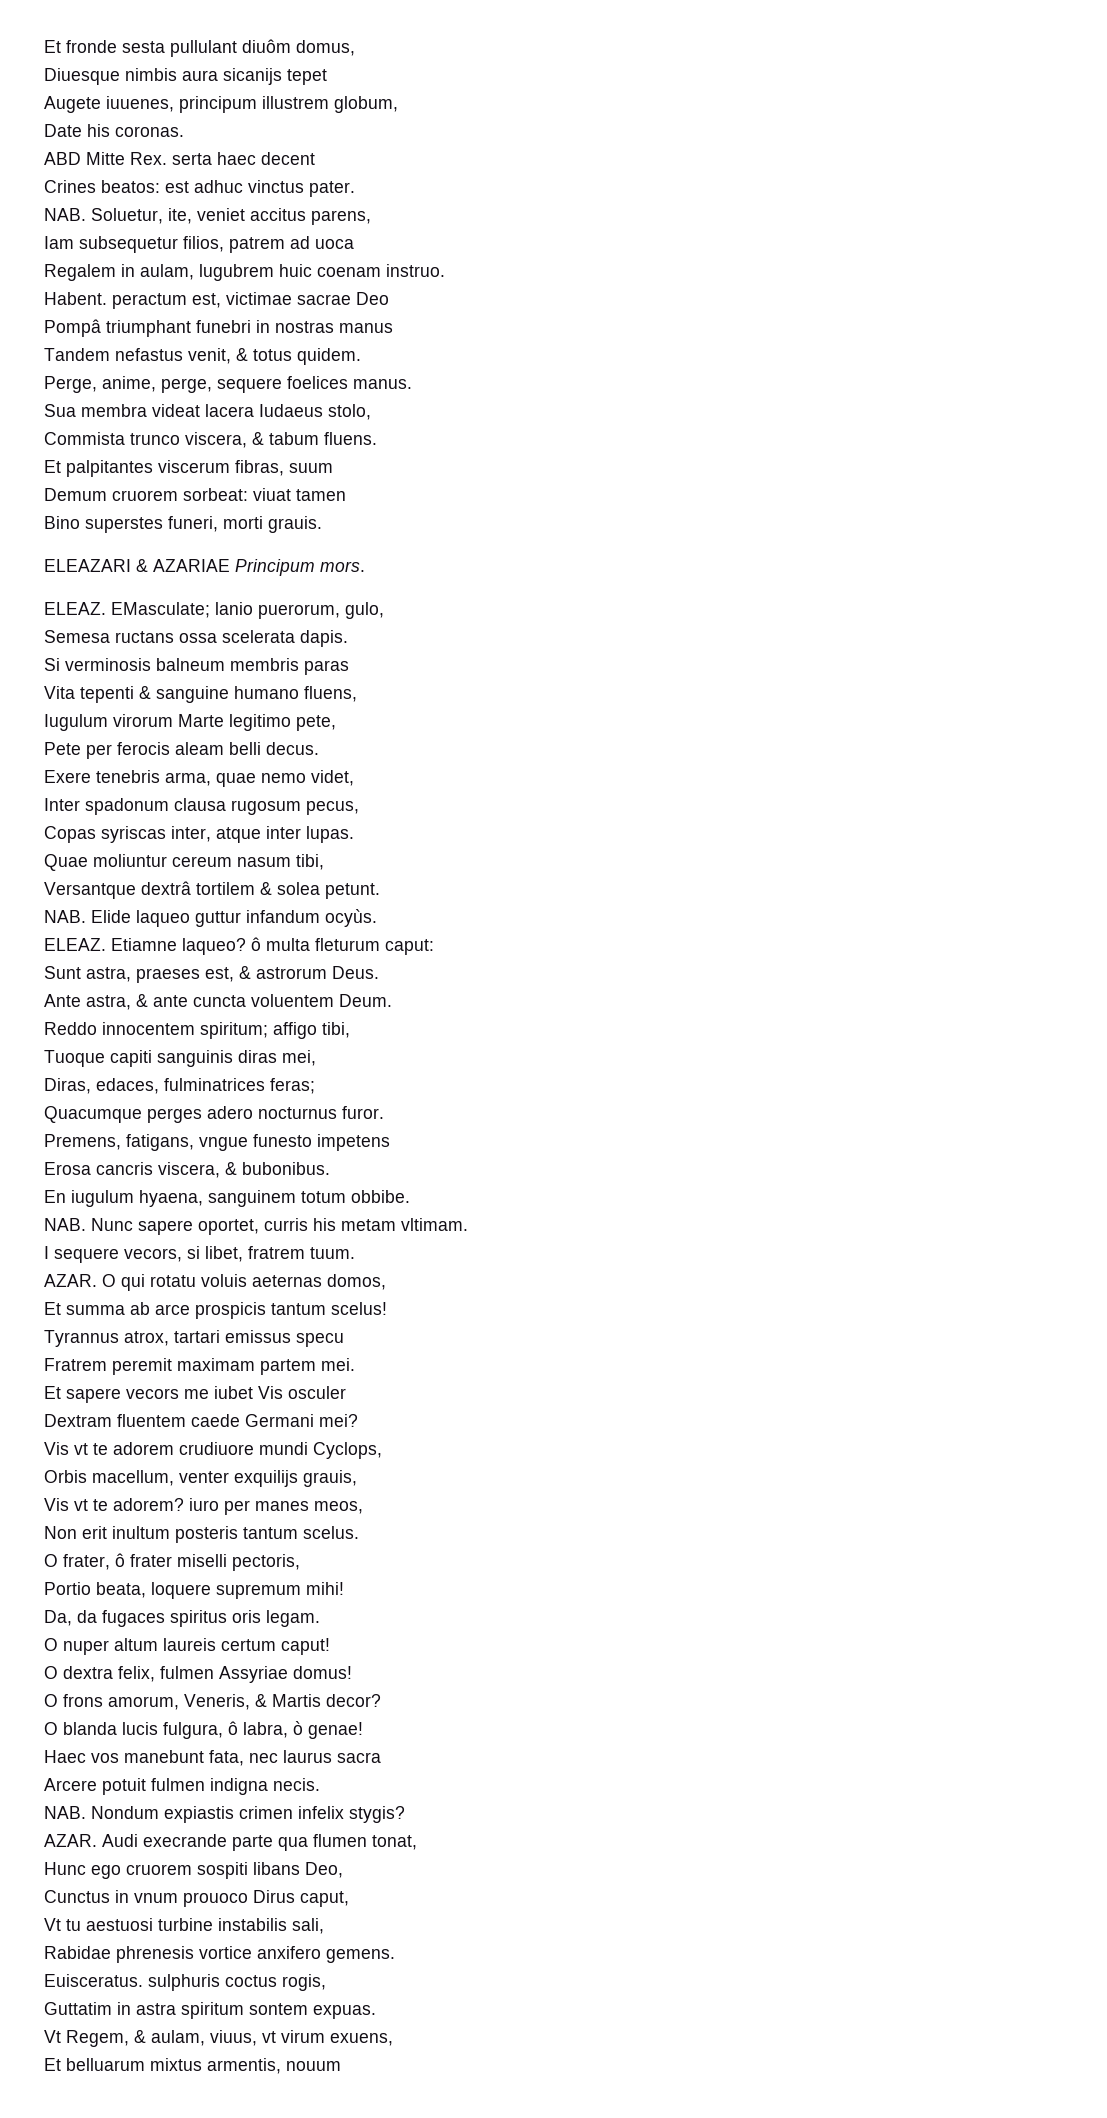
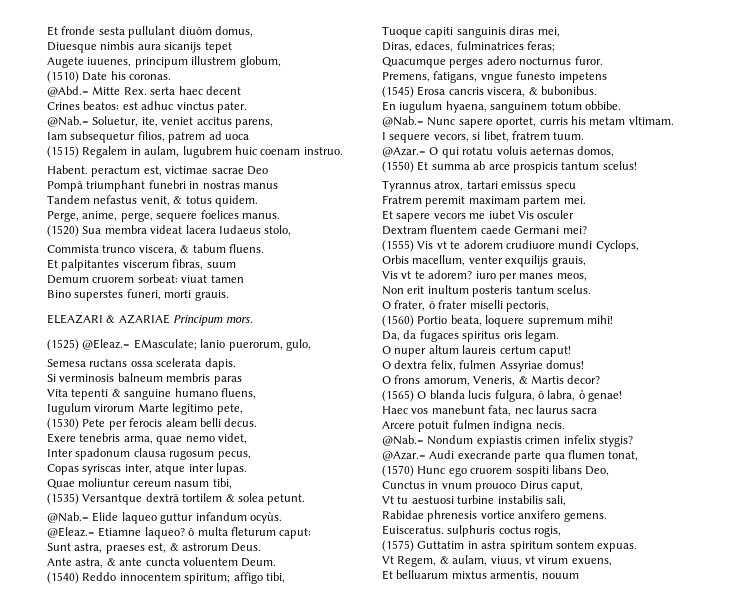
- Date his coronas.
+ (1510) Date his coronas.
- ABD Mitte Rex. serta haec decent
+ @Abd.= Mitte Rex. serta haec decent
- NAB. Soluetur, ite, veniet accitus parens,
+ @Nab.= Soluetur, ite, veniet accitus parens,
- Regalem in aulam, lugubrem huic coenam instruo.
+ (1515) Regalem in aulam, lugubrem huic coenam instruo.
- Sua membra videat lacera Iudaeus stolo,
+ (1520) Sua membra videat lacera Iudaeus stolo,
- ELEAZ. EMasculate; lanio puerorum, gulo,
+ (1525) @Eleaz.= EMasculate; lanio puerorum, gulo,
- Pete per ferocis aleam belli decus.
+ (1530) Pete per ferocis aleam belli decus.
- Versantque dextrâ tortilem & solea petunt.
+ (1535) Versantque dextrâ tortilem & solea petunt.
- NAB. Elide laqueo guttur infandum ocyùs.
+ @Nab.= Elide laqueo guttur infandum ocyùs.
- ELEAZ. Etiamne laqueo? ô multa fleturum caput:
+ @Eleaz.= Etiamne laqueo? ô multa fleturum caput:
- Reddo innocentem spiritum; affigo tibi,
+ (1540) Reddo innocentem spiritum; affigo tibi,
- Erosa cancris viscera, & bubonibus.
+ (1545) Erosa cancris viscera, & bubonibus.
- NAB. Nunc sapere oportet, curris his metam vltimam.
+ @Nab.= Nunc sapere oportet, curris his metam vltimam.
- AZAR. O qui rotatu voluis aeternas domos,
+ @Azar.= O qui rotatu voluis aeternas domos,
- Et summa ab arce prospicis tantum scelus!
+ (1550) Et summa ab arce prospicis tantum scelus!
- Vis vt te adorem crudiuore mundi Cyclops,
+ (1555) Vis vt te adorem crudiuore mundi Cyclops,
- Portio beata, loquere supremum mihi!
+ (1560) Portio beata, loquere supremum mihi!
- O blanda lucis fulgura, ô labra, ò genae!
+ (1565) O blanda lucis fulgura, ô labra, ò genae!
- NAB. Nondum expiastis crimen infelix stygis?
+ @Nab.= Nondum expiastis crimen infelix stygis?
- AZAR. Audi execrande parte qua flumen tonat,
+ @Azar.= Audi execrande parte qua flumen tonat,
- Hunc ego cruorem sospiti libans Deo,
+ (1570) Hunc ego cruorem sospiti libans Deo,
- Guttatim in astra spiritum sontem expuas.
+ (1575) Guttatim in astra spiritum sontem expuas.

